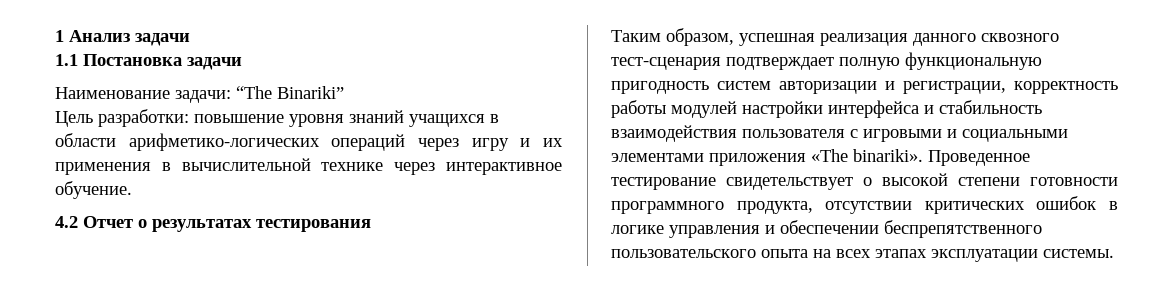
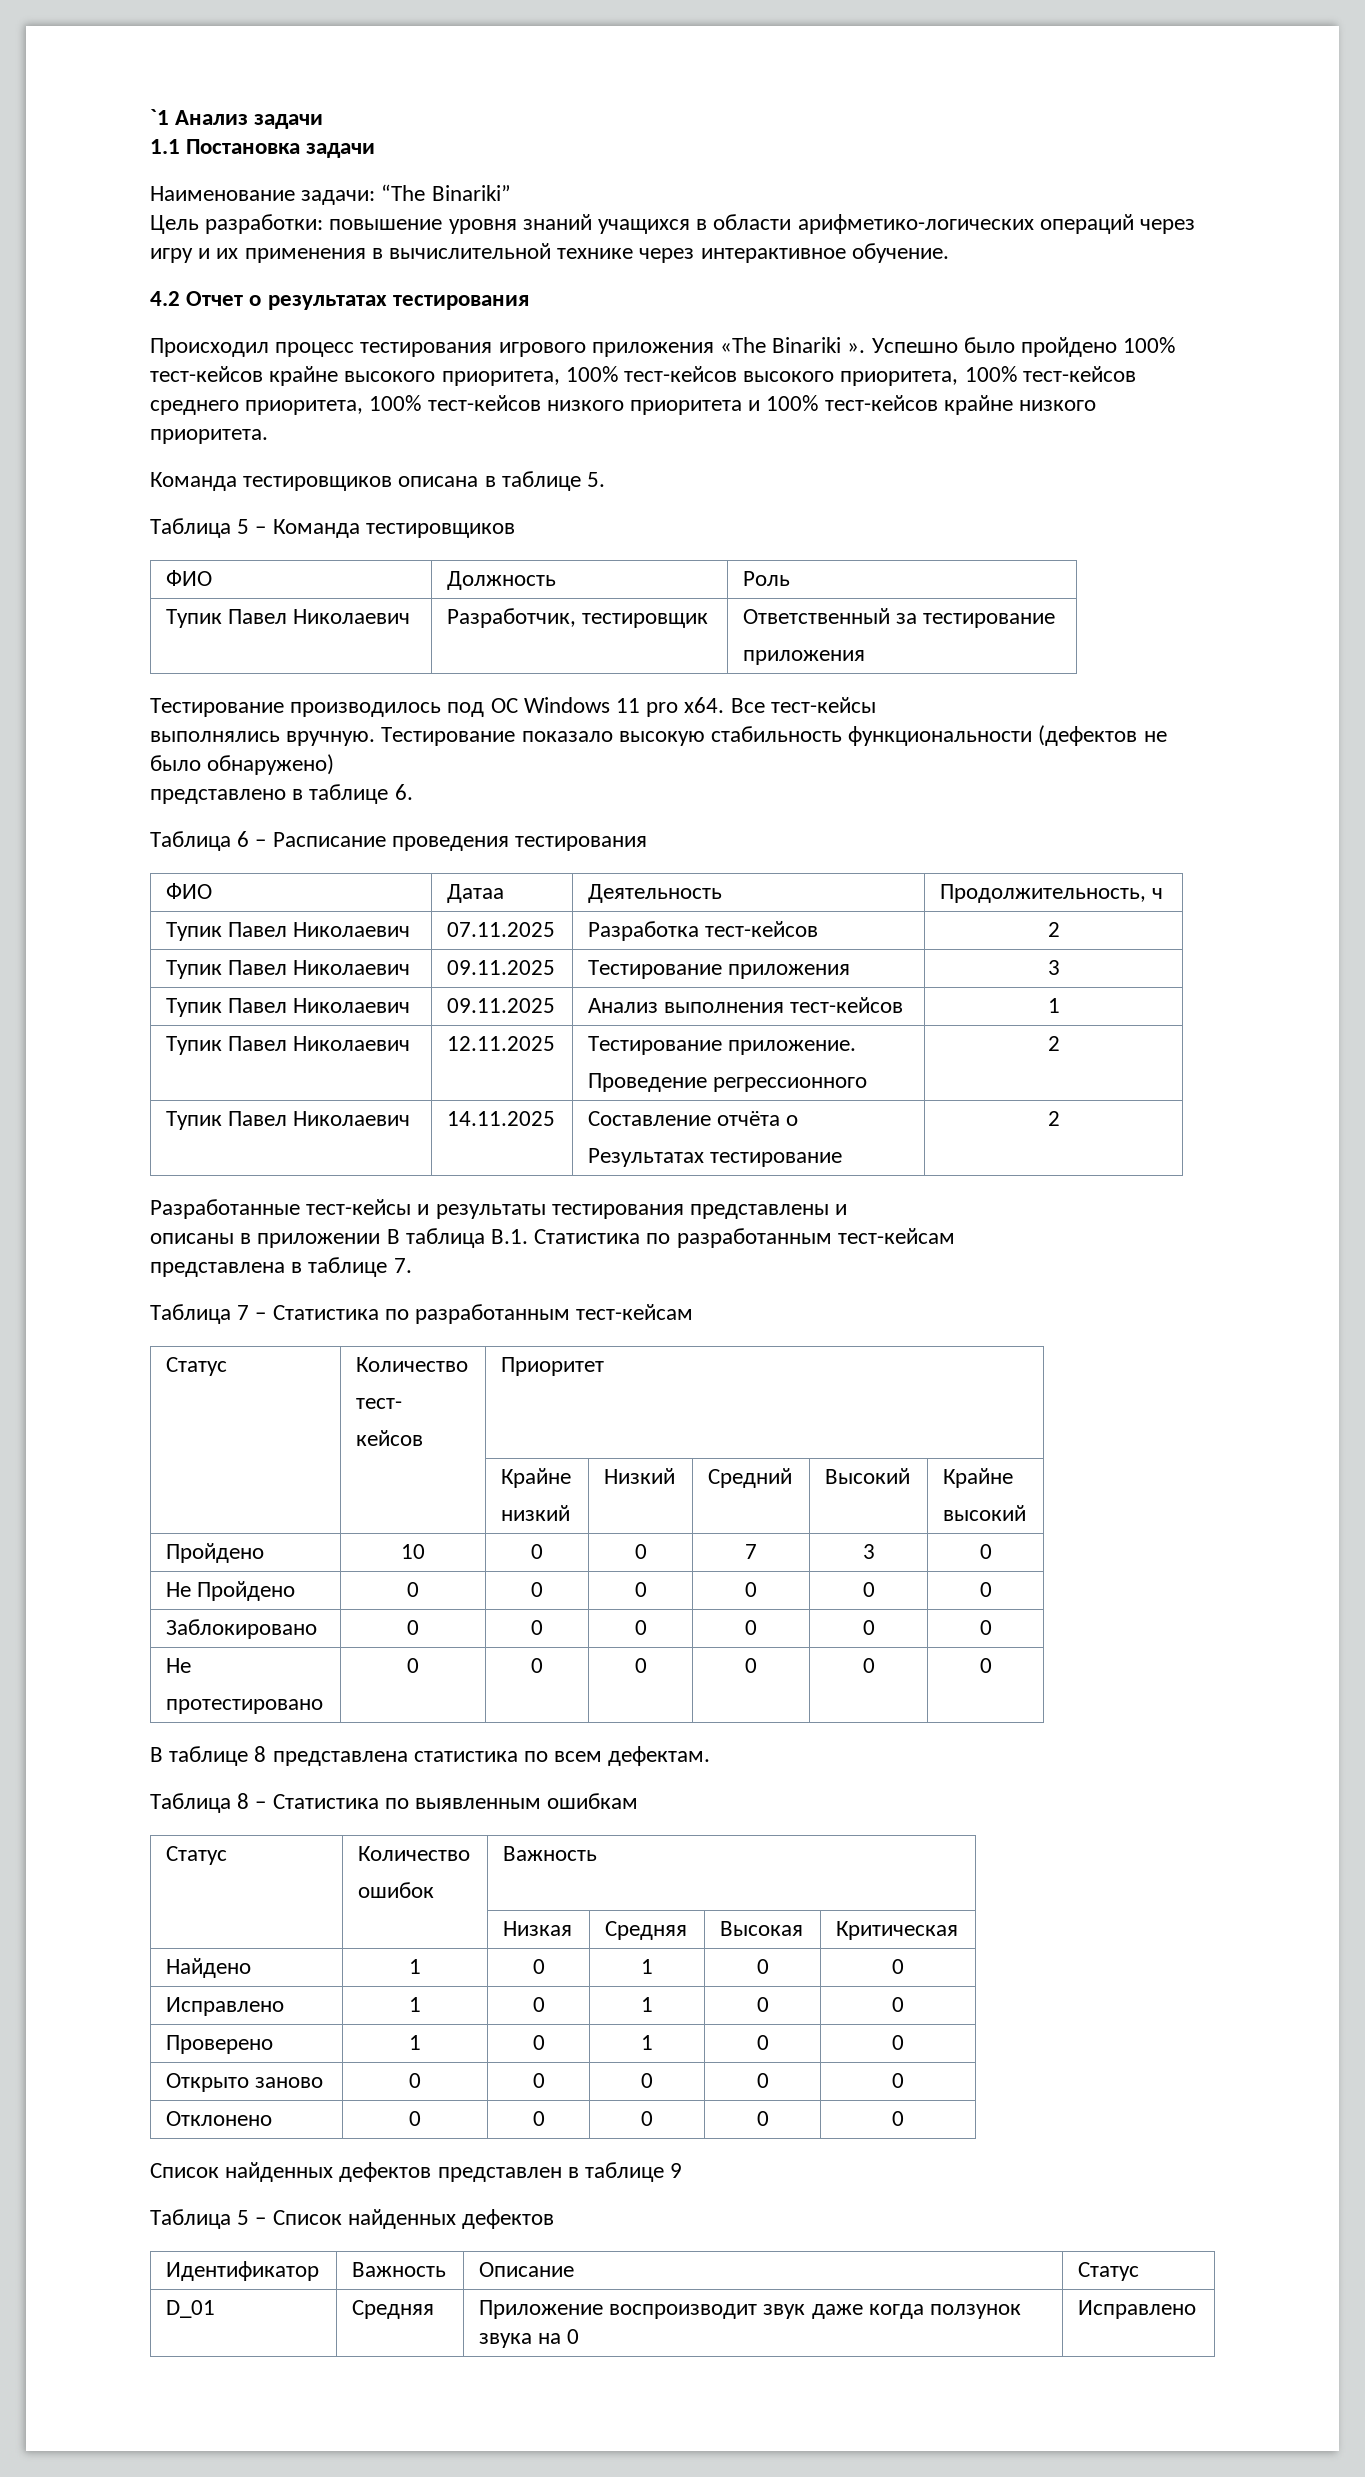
- 1 Анализ задачи
+ `1 Анализ задачи
- Таким образом, успешная реализация данного сквозного тест-сценария подтверждает полную функциональную пригодность систем авторизации и регистрации, корректность работы модулей настройки интерфейса и стабильность взаимодействия пользователя с игровыми и социальными элементами приложения «The binariki». Проведенное тестирование свидетельствует о высокой степени готовности программного продукта, отсутствии критических ошибок в логике управления и обеспечении беспрепятственного пользовательского опыта на всех этапах эксплуатации системы.
+ Происходил процесс тестирования игрового приложения «The Binariki ». Успешно было пройдено 100% тест-кейсов крайне высокого приоритета, 100% тест-кейсов высокого приоритета, 100% тест-кейсов среднего приоритета, 100% тест-кейсов низкого приоритета и 100% тест-кейсов крайне низкого приоритета.
+ Команда тестировщиков описана в таблице 5.
+ Таблица 5 – Команда тестировщиков
+ ФИО | Должность | Роль
+ Тупик Павел Николаевич | Разработчик, тестировщик | Ответственный за тестирование
+ приложения
+ Тестирование производилось под ОС Windows 11 pro x64. Все тест-кейсы
+ выполнялись вручную. Тестирование показало высокую стабильность функциональности (дефектов не было обнаружено)
+ представлено в таблице 6.
+ Таблица 6 – Расписание проведения тестирования
+ ФИО | Датаа | Деятельность | Продолжительность, ч
+ Тупик Павел Николаевич | 07.11.2025 | Разработка тест-кейсов | 2
+ Тупик Павел Николаевич | 09.11.2025 | Тестирование приложения | 3
+ Тупик Павел Николаевич | 09.11.2025 | Анализ выполнения тест-кейсов | 1
+ Тупик Павел Николаевич | 12.11.2025 | Тестирование приложение.
+ Проведение регрессионного | 2
+ Тупик Павел Николаевич | 14.11.2025 | Составление отчёта о
+ Результатах тестирование | 2
+ Разработанные тест-кейсы и результаты тестирования представлены и
+ описаны в приложении В таблица В.1. Статистика по разработанным тест-кейсам
+ представлена в таблице 7.
+ Таблица 7 – Статистика по разработанным тест-кейсам
+ Статус | Количество
+ тест-
+ кейсов | Приоритет
+ | | Крайне
+ низкий | Низкий | Средний | Высокий | Крайне
+ высокий
+ Пройдено | 10 | 0 | 0 | 7 | 3 | 0
+ Не Пройдено | 0 | 0 | 0 | 0 | 0 | 0
+ Заблокировано | 0 | 0 | 0 | 0 | 0 | 0
+ Не
+ протестировано | 0 | 0 | 0 | 0 | 0 | 0
+ В таблице 8 представлена статистика по всем дефектам.
+ Таблица 8 – Статистика по выявленным ошибкам
+ Статус | Количество
+ ошибок | Важность
+ | | Низкая | Средняя | Высокая | Критическая
+ Найдено | 1 | 0 | 1 | 0 | 0
+ Исправлено | 1 | 0 | 1 | 0 | 0
+ Проверено | 1 | 0 | 1 | 0 | 0
+ Открыто заново | 0 | 0 | 0 | 0 | 0
+ Отклонено | 0 | 0 | 0 | 0 | 0
+ Список найденных дефектов представлен в таблице 9
+ Таблица 5 – Список найденных дефектов
+ Идентификатор | Важность | Описание | Статус
+ D_01 | Средняя | Приложение воспроизводит звук даже когда ползунок звука на 0 | Исправлено

